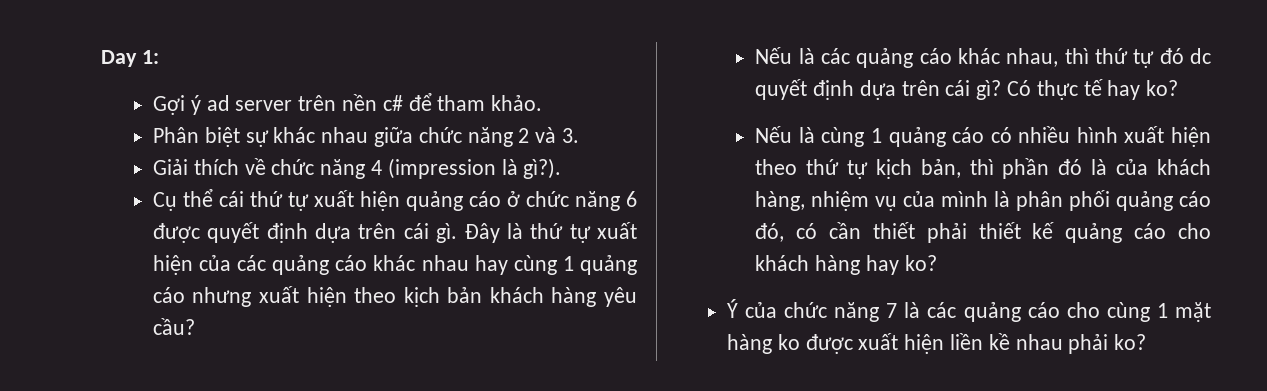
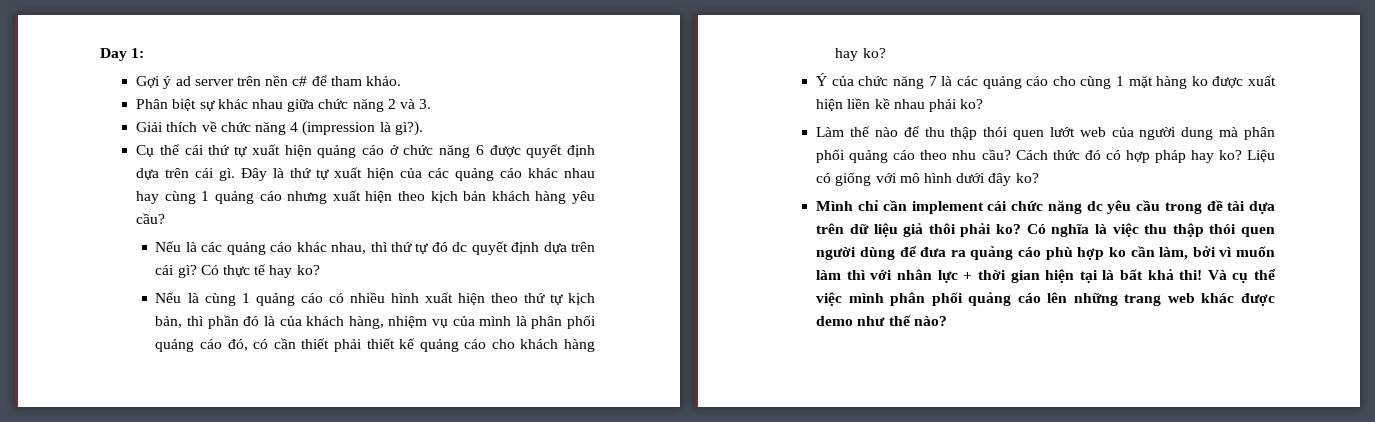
+ Làm thế nào để thu thập thói quen lướt web của người dung mà phân phối quảng cáo theo nhu cầu? Cách thức đó có hợp pháp hay ko? Liệu có giống với mô hình dưới đây ko?
+ Mình chỉ cần implement cái chức năng dc yêu cầu trong đề tài dựa trên dữ liệu giả thôi phải ko? Có nghĩa là việc thu thập thói quen người dùng để đưa ra quảng cáo phù hợp ko cần làm, bởi vì muốn làm thì với nhân lực + thời gian hiện tại là bất khả thi! Và cụ thể việc mình phân phối quảng cáo lên những trang web khác được demo như thế nào?

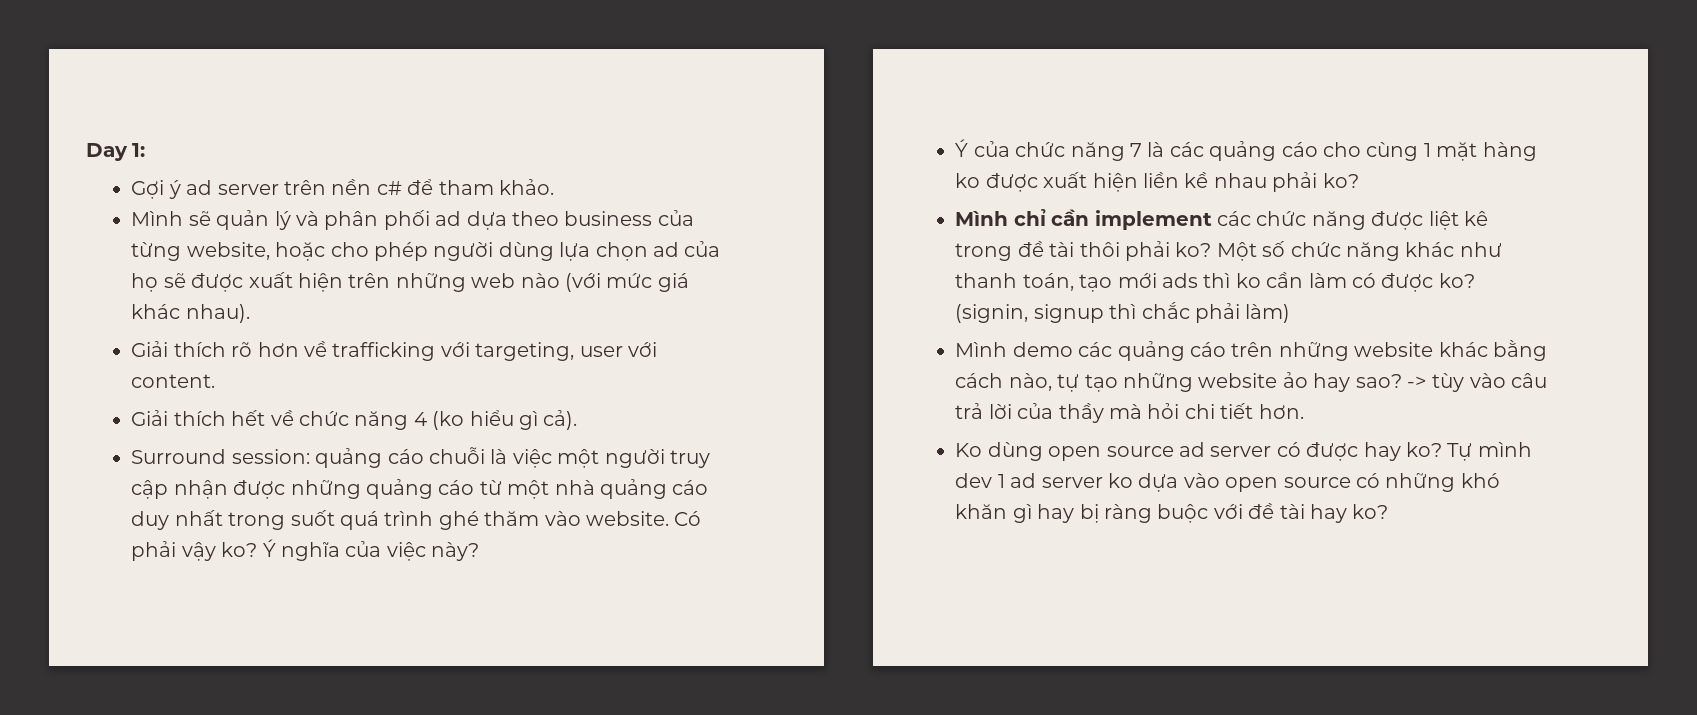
- Phân biệt sự khác nhau giữa chức năng 2 và 3.
- Giải thích về chức năng 4 (impression là gì?).
- Cụ thể cái thứ tự xuất hiện quảng cáo ở chức năng 6 được quyết định dựa trên cái gì. Đây là thứ tự xuất hiện của các quảng cáo khác nhau hay cùng 1 quảng cáo nhưng xuất hiện theo kịch bản khách hàng yêu cầu?
- Nếu là các quảng cáo khác nhau, thì thứ tự đó dc quyết định dựa trên cái gì? Có thực tế hay ko?
- Nếu là cùng 1 quảng cáo có nhiều hình xuất hiện theo thứ tự kịch bản, thì phần đó là của khách hàng, nhiệm vụ của mình là phân phối quảng cáo đó, có cần thiết phải thiết kế quảng cáo cho khách hàng hay ko?
+ Mình sẽ quản lý và phân phối ad dựa theo business của từng website, hoặc cho phép người dùng lựa chọn ad của họ sẽ được xuất hiện trên những web nào (với mức giá khác nhau).
+ Giải thích rõ hơn về trafficking với targeting, user với content.
+ Giải thích hết về chức năng 4 (ko hiểu gì cả).
+ Surround session: quảng cáo chuỗi là việc một người truy cập nhận được những quảng cáo từ một nhà quảng cáo duy nhất trong suốt quá trình ghé thăm vào website. Có phải vậy ko? Ý nghĩa của việc này?
- Làm thế nào để thu thập thói quen lướt web của người dung mà phân phối quảng cáo theo nhu cầu? Cách thức đó có hợp pháp hay ko? Liệu có giống với mô hình dưới đây ko?
- Mình chỉ cần implement cái chức năng dc yêu cầu trong đề tài dựa trên dữ liệu giả thôi phải ko? Có nghĩa là việc thu thập thói quen người dùng để đưa ra quảng cáo phù hợp ko cần làm, bởi vì muốn làm thì với nhân lực + thời gian hiện tại là bất khả thi! Và cụ thể việc mình phân phối quảng cáo lên những trang web khác được demo như thế nào?
+ Mình chỉ cần implement các chức năng được liệt kê trong đề tài thôi phải ko? Một số chức năng khác như thanh toán, tạo mới ads thì ko cần làm có được ko? (signin, signup thì chắc phải làm)
+ Mình demo các quảng cáo trên những website khác bằng cách nào, tự tạo những website ảo hay sao? -> tùy vào câu trả lời của thầy mà hỏi chi tiết hơn.
+ Ko dùng open source ad server có được hay ko? Tự mình dev 1 ad server ko dựa vào open source có những khó khăn gì hay bị ràng buộc với đề tài hay ko?

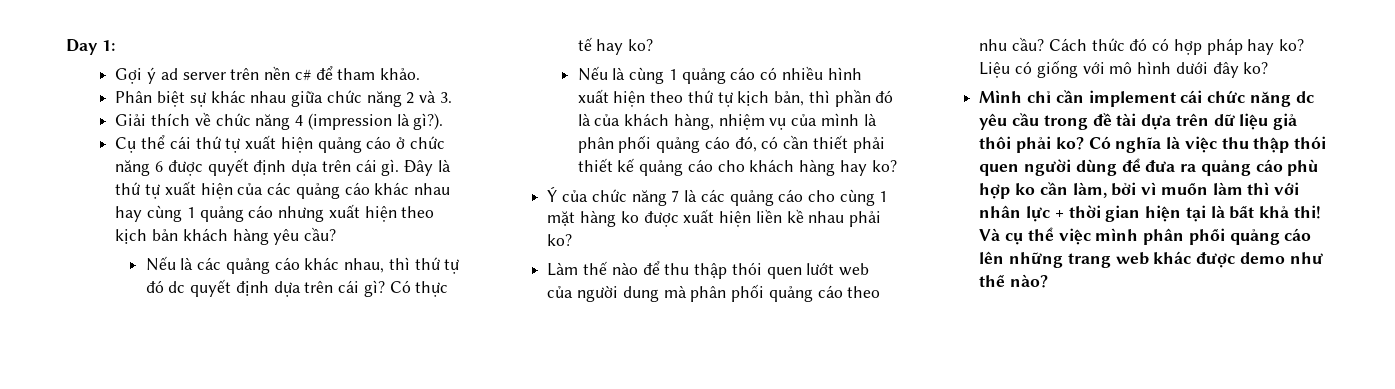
- Mình sẽ quản lý và phân phối ad dựa theo business của từng website, hoặc cho phép người dùng lựa chọn ad của họ sẽ được xuất hiện trên những web nào (với mức giá khác nhau).
- Giải thích rõ hơn về trafficking với targeting, user với content.
- Giải thích hết về chức năng 4 (ko hiểu gì cả).
- Surround session: quảng cáo chuỗi là việc một người truy cập nhận được những quảng cáo từ một nhà quảng cáo duy nhất trong suốt quá trình ghé thăm vào website. Có phải vậy ko? Ý nghĩa của việc này?
+ Phân biệt sự khác nhau giữa chức năng 2 và 3.
+ Giải thích về chức năng 4 (impression là gì?).
+ Cụ thể cái thứ tự xuất hiện quảng cáo ở chức năng 6 được quyết định dựa trên cái gì. Đây là thứ tự xuất hiện của các quảng cáo khác nhau hay cùng 1 quảng cáo nhưng xuất hiện theo kịch bản khách hàng yêu cầu?
+ Nếu là các quảng cáo khác nhau, thì thứ tự đó dc quyết định dựa trên cái gì? Có thực tế hay ko?
+ Nếu là cùng 1 quảng cáo có nhiều hình xuất hiện theo thứ tự kịch bản, thì phần đó là của khách hàng, nhiệm vụ của mình là phân phối quảng cáo đó, có cần thiết phải thiết kế quảng cáo cho khách hàng hay ko?
+ Làm thế nào để thu thập thói quen lướt web của người dung mà phân phối quảng cáo theo nhu cầu? Cách thức đó có hợp pháp hay ko? Liệu có giống với mô hình dưới đây ko?
- Mình chỉ cần implement các chức năng được liệt kê trong đề tài thôi phải ko? Một số chức năng khác như thanh toán, tạo mới ads thì ko cần làm có được ko? (signin, signup thì chắc phải làm)
- Mình demo các quảng cáo trên những website khác bằng cách nào, tự tạo những website ảo hay sao? -> tùy vào câu trả lời của thầy mà hỏi chi tiết hơn.
- Ko dùng open source ad server có được hay ko? Tự mình dev 1 ad server ko dựa vào open source có những khó khăn gì hay bị ràng buộc với đề tài hay ko?
+ Mình chỉ cần implement cái chức năng dc yêu cầu trong đề tài dựa trên dữ liệu giả thôi phải ko? Có nghĩa là việc thu thập thói quen người dùng để đưa ra quảng cáo phù hợp ko cần làm, bởi vì muốn làm thì với nhân lực + thời gian hiện tại là bất khả thi! Và cụ thể việc mình phân phối quảng cáo lên những trang web khác được demo như thế nào?

